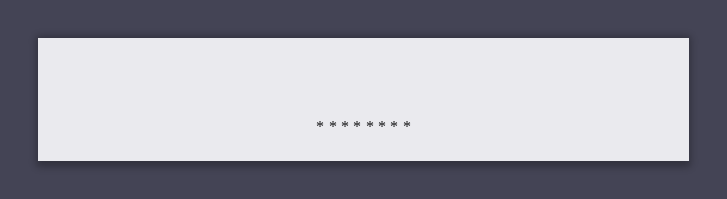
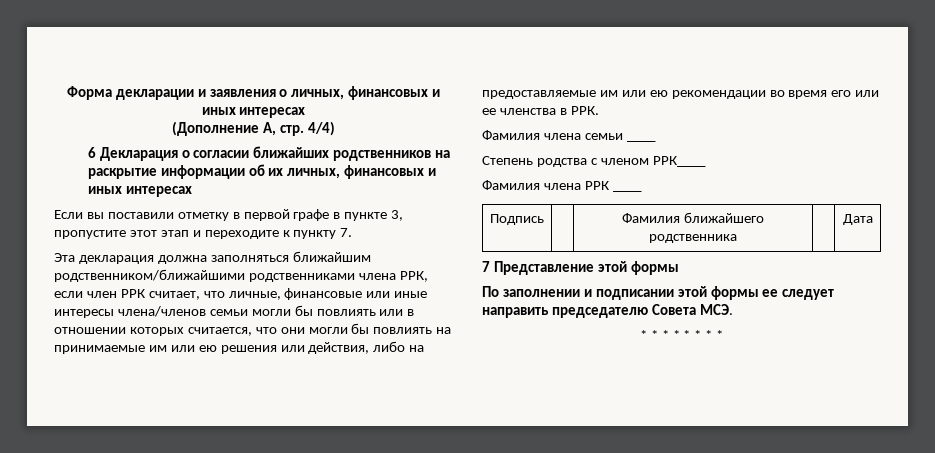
+ Форма декларации и заявления о личных, финансовых и иных интересах
+ (Дополнение A, стр. 4/4)
+ 6 Декларация о согласии ближайших родственников на раскрытие информации об их личных, финансовых и иных интересах
+ Если вы поставили отметку в первой графе в пункте 3, пропустите этот этап и переходите к пункту 7.
+ Эта декларация должна заполняться ближайшим родственником/ближайшими родственниками члена РРК, если член РРК считает, что личные, финансовые или иные интересы члена/членов семьи могли бы повлиять или в отношении которых считается, что они могли бы повлиять на принимаемые им или ею решения или действия, либо на предоставляемые им или ею рекомендации во время его или ее членства в РРК.
+ Фамилия члена семьи ____
+ Степень родства с членом РРК____
+ Фамилия члена РРК ____
+ Подпись | | Фамилия ближайшего родственника | | Дата
+ 7 Представление этой формы
+ По заполнении и подписании этой формы ее следует направить председателю Совета МСЭ.

